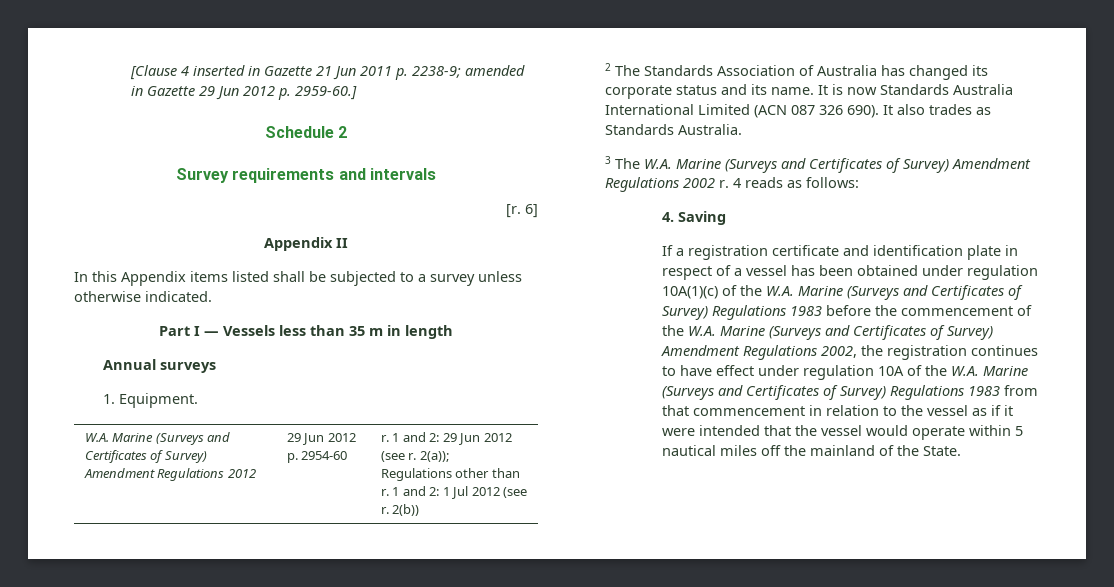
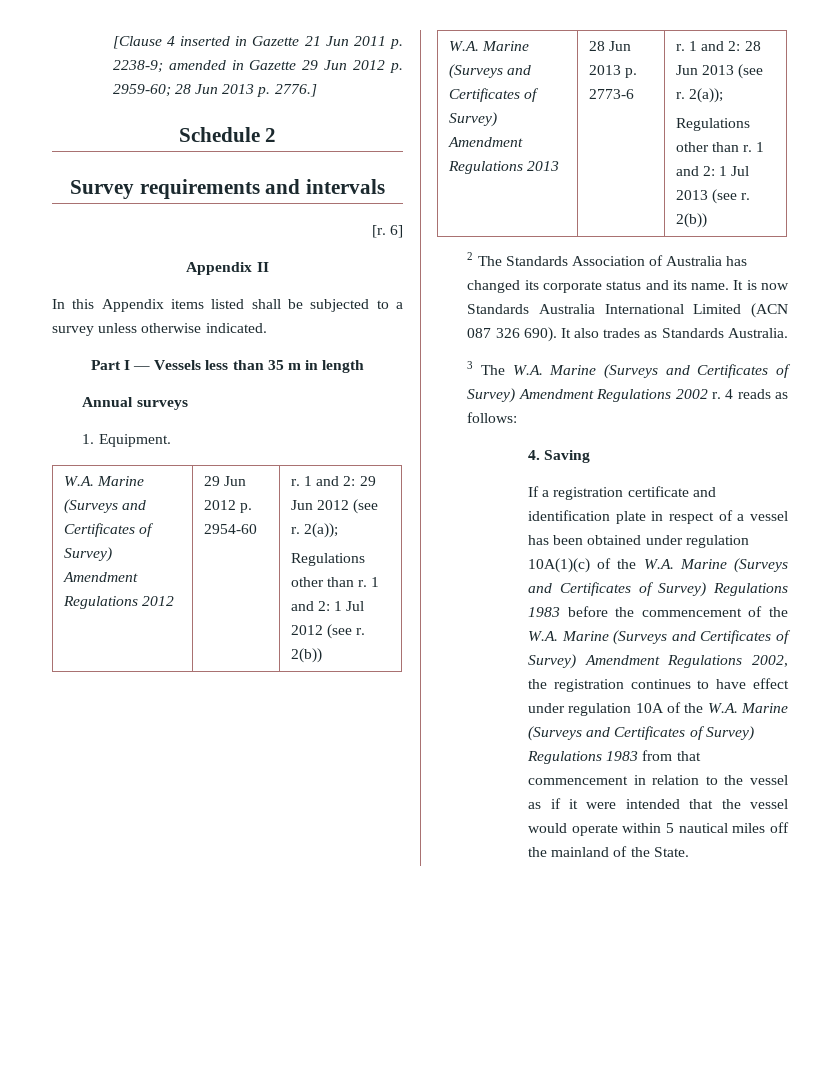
- [Clause 4 inserted in Gazette 21 Jun 2011 p. 2238-9; amended in Gazette 29 Jun 2012 p. 2959-60.]
+ [Clause 4 inserted in Gazette 21 Jun 2011 p. 2238-9; amended in Gazette 29 Jun 2012 p. 2959-60; 28 Jun 2013 p. 2776.]
+ W.A. Marine (Surveys and Certificates of Survey) Amendment Regulations 2013 | 28 Jun 2013 p. 2773-6 | r. 1 and 2: 28 Jun 2013 (see r. 2(a));
+ Regulations other than r. 1 and 2: 1 Jul 2013 (see r. 2(b))

